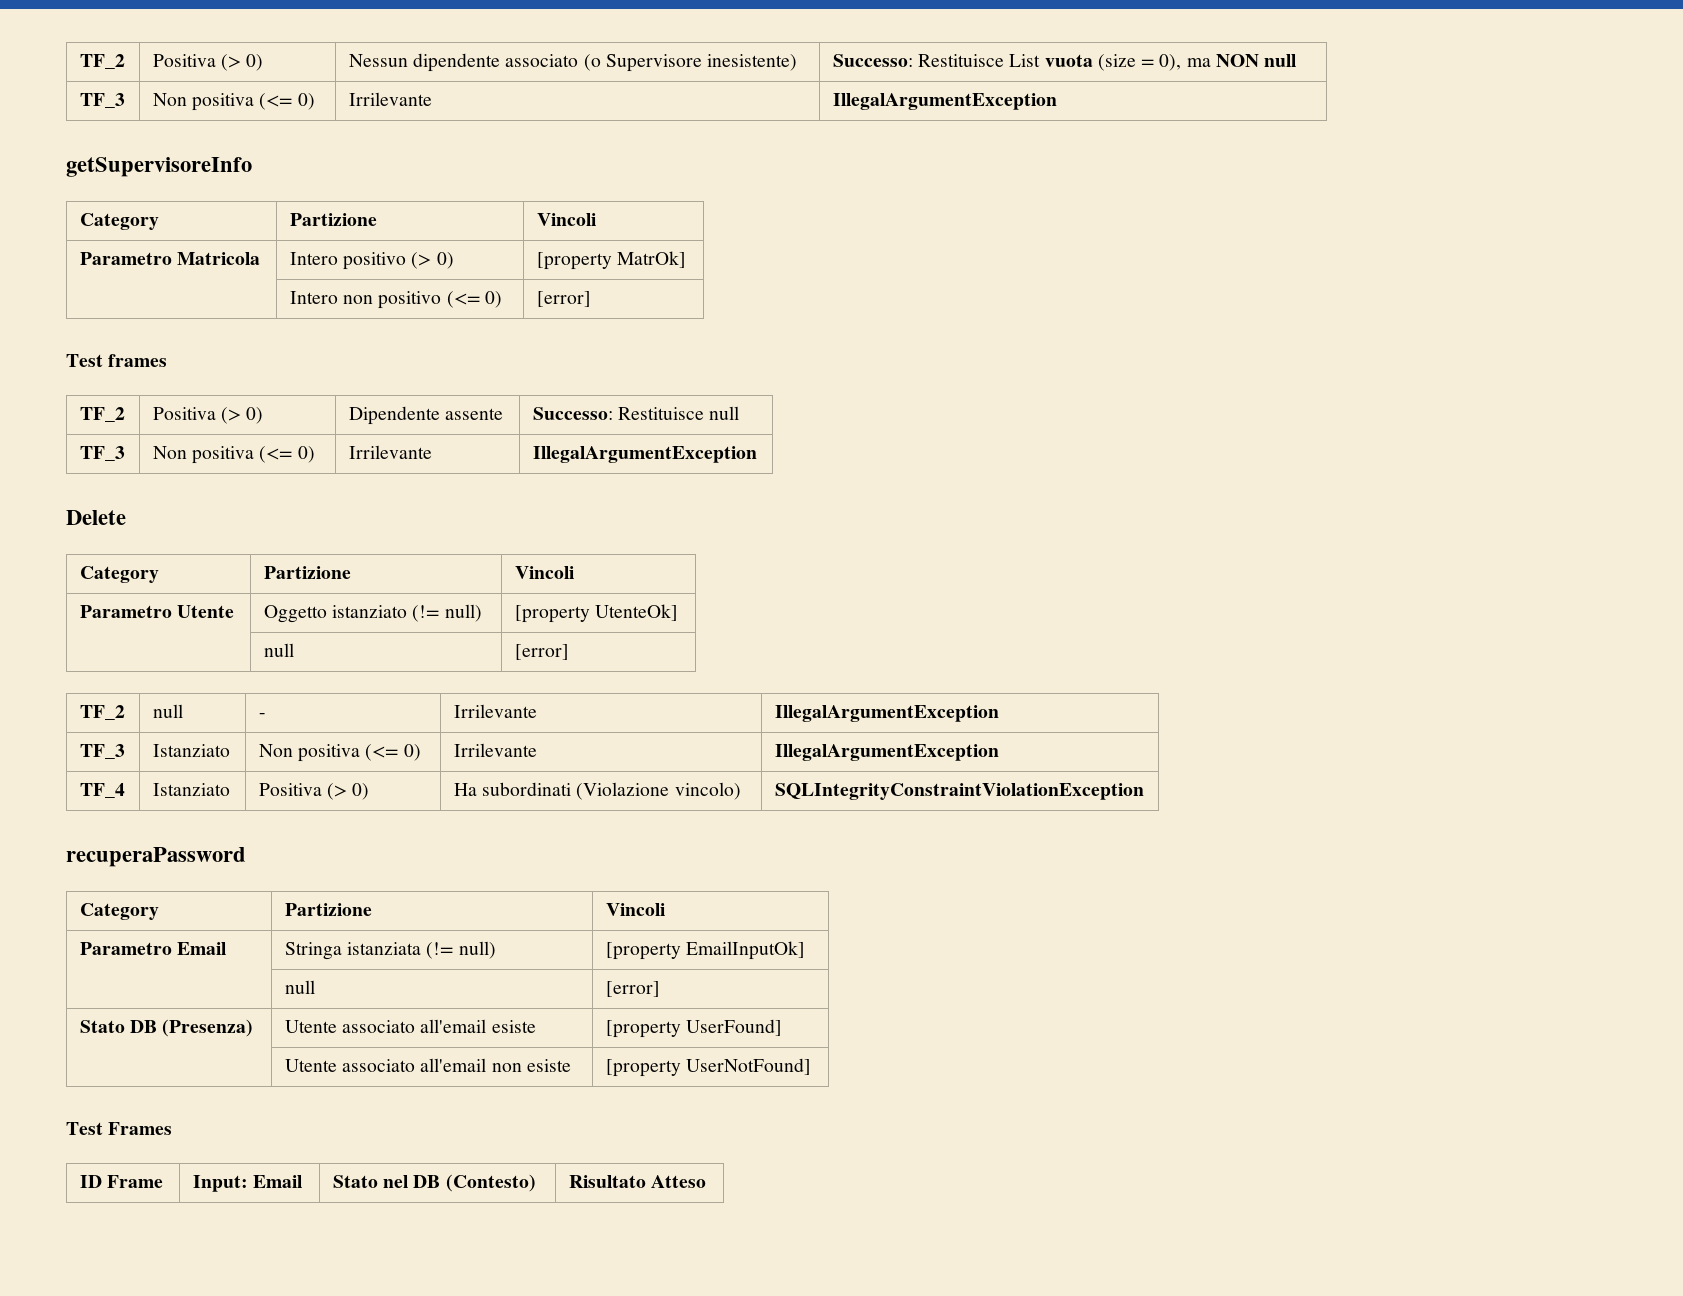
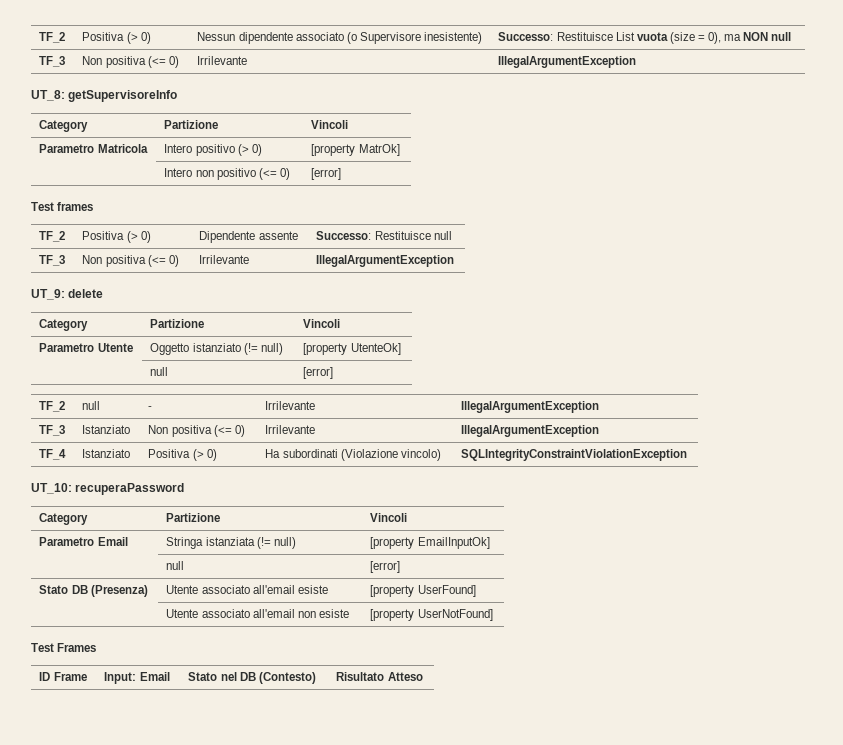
- getSupervisoreInfo
+ UT_8: getSupervisoreInfo
- Delete
+ UT_9: delete
- recuperaPassword
+ UT_10: recuperaPassword

